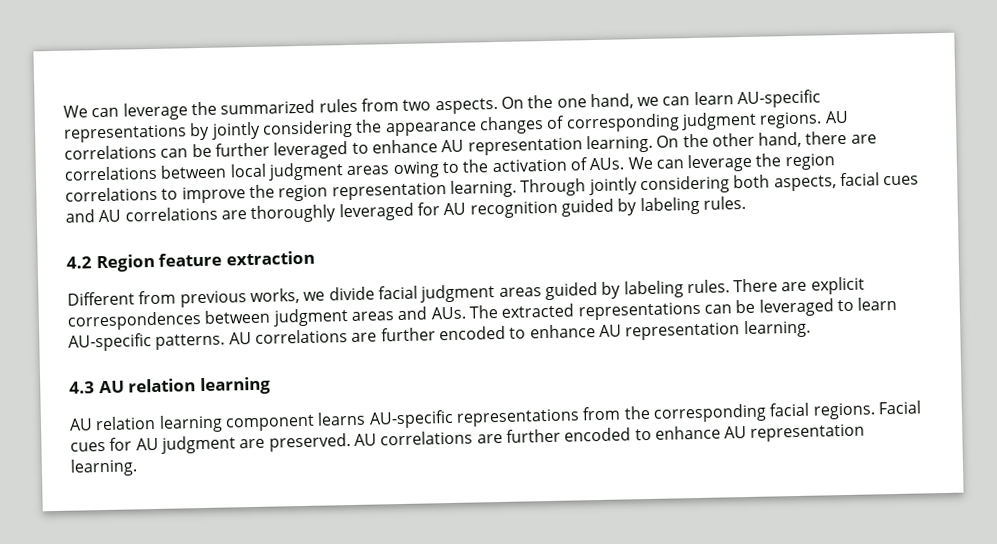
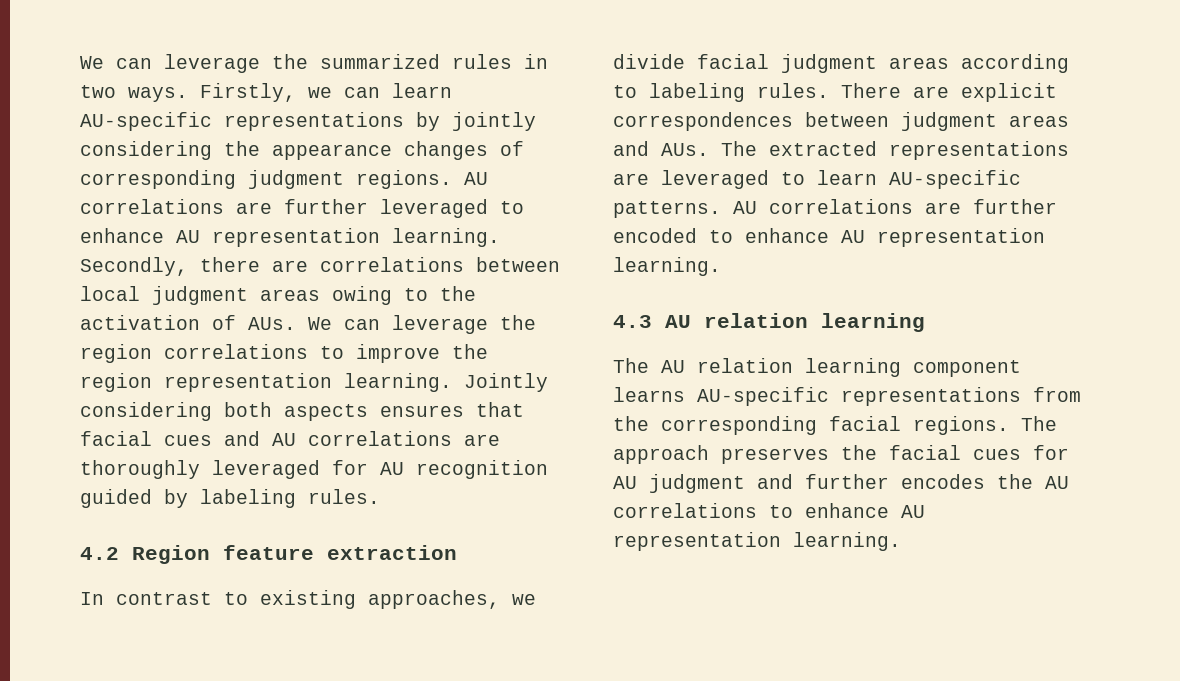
- We can leverage the summarized rules from two aspects. On the one hand, we can learn AU-specific representations by jointly considering the appearance changes of corresponding judgment regions.
+ We can leverage the summarized rules in two ways. Firstly, we can learn AU-specific representations by jointly considering the appearance changes of corresponding judgment regions.
- AU correlations can be further leveraged to enhance AU representation learning.
+ AU correlations are further leveraged to enhance AU representation learning.
- On the other hand, there are correlations between local judgment areas owing to the activation of AUs. We can leverage the region correlations to improve the region representation learning.
+ Secondly, there are correlations between local judgment areas owing to the activation of AUs. We can leverage the region correlations to improve the region representation learning.
- Through jointly considering both aspects, facial cues and AU correlations are thoroughly leveraged for AU recognition guided by labeling rules.
+ Jointly considering both aspects ensures that facial cues and AU correlations are thoroughly leveraged for AU recognition guided by labeling rules.
- Different from previous works, we divide facial judgment areas guided by labeling rules.
+ In contrast to existing approaches, we divide facial judgment areas according to labeling rules.
- There are explicit correspondences between judgment areas and AUs. The extracted representations can be leveraged to learn AU-specific patterns.
+ There are explicit correspondences between judgment areas and AUs. The extracted representations are leveraged to learn AU-specific patterns.
- AU relation learning component learns AU-specific representations from the corresponding facial regions.
+ The AU relation learning component learns AU-specific representations from the corresponding facial regions.
- Facial cues for AU judgment are preserved. AU correlations are further encoded to enhance AU representation learning.
+ The approach preserves the facial cues for AU judgment and further encodes the AU correlations to enhance AU representation learning.

